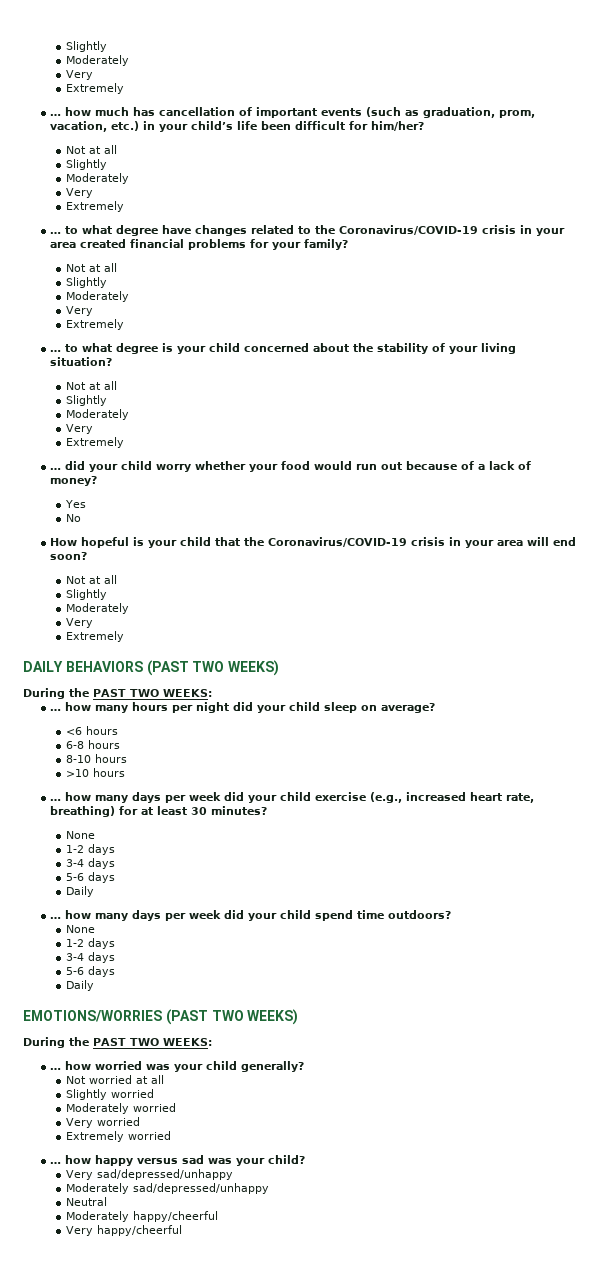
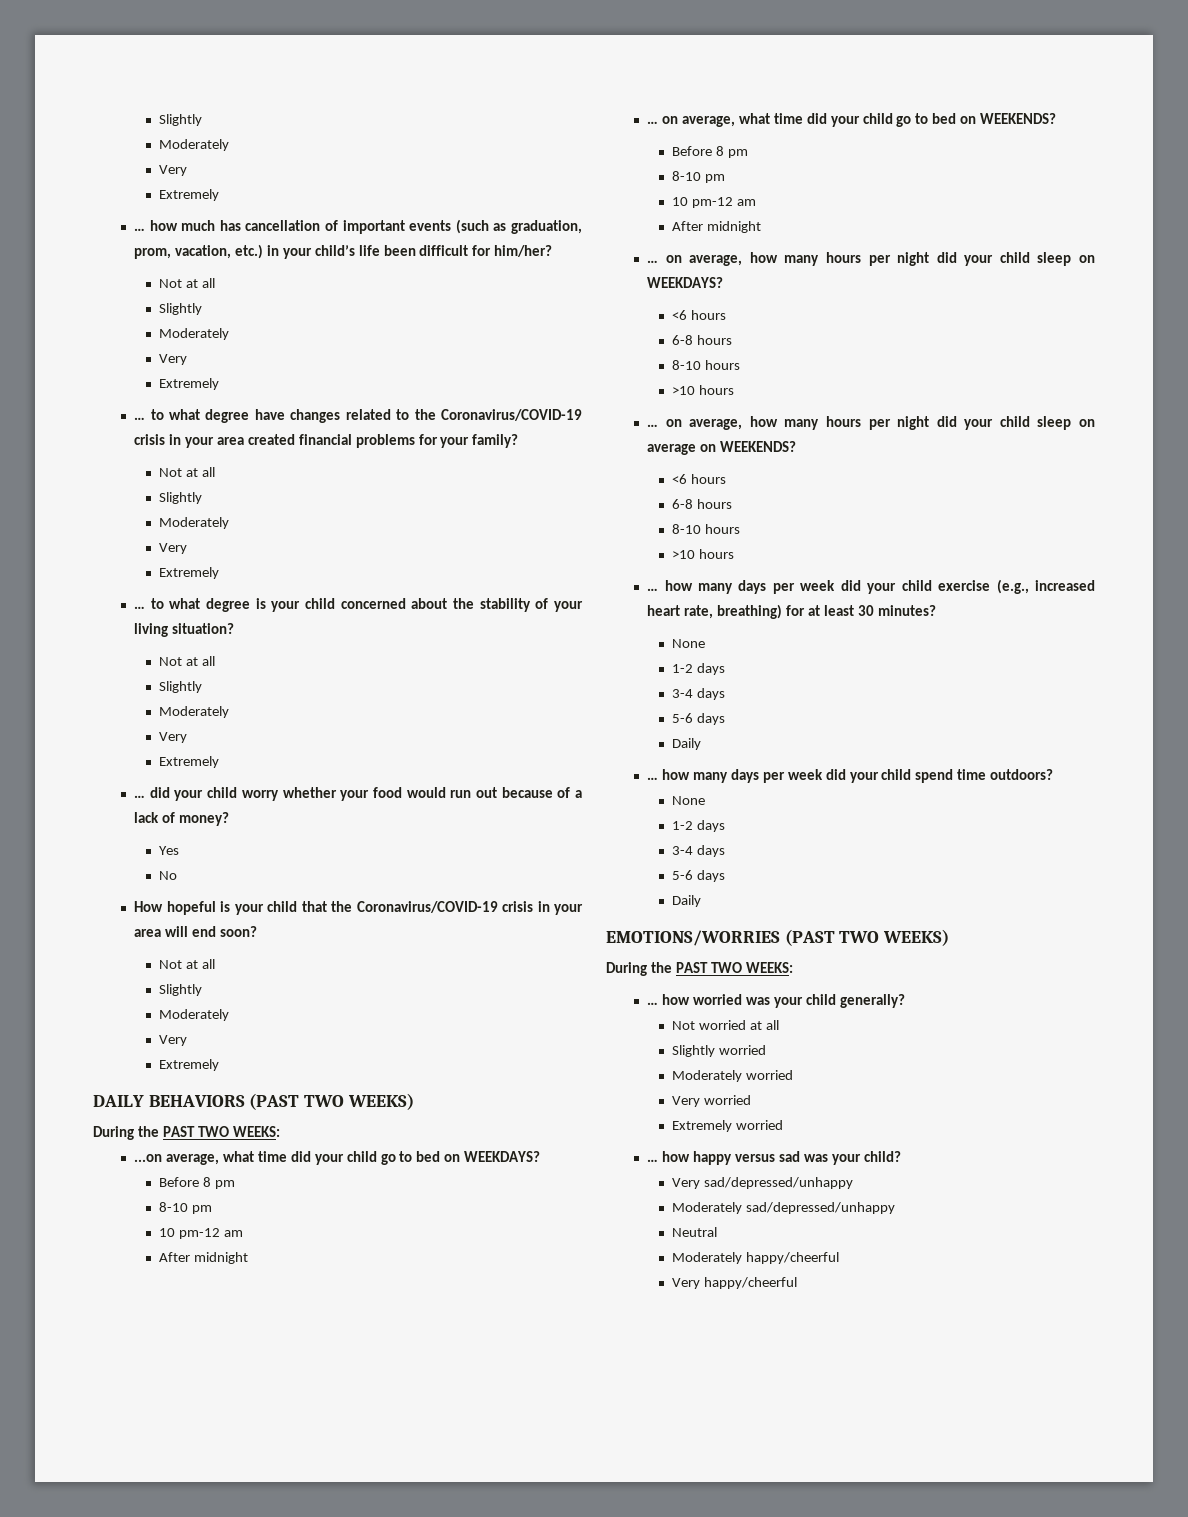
- … how many hours per night did your child sleep on average?
+ ...on average, what time did your child go to bed on WEEKDAYS?
+ Before 8 pm
+ 8-10 pm
+ 10 pm-12 am
+ After midnight
+ … on average, what time did your child go to bed on WEEKENDS?
+ Before 8 pm
+ 8-10 pm
+ 10 pm-12 am
+ After midnight
+ … on average, how many hours per night did your child sleep on WEEKDAYS?
+ <6 hours
+ 6-8 hours
+ 8-10 hours
+ >10 hours
+ … on average, how many hours per night did your child sleep on average on WEEKENDS?

